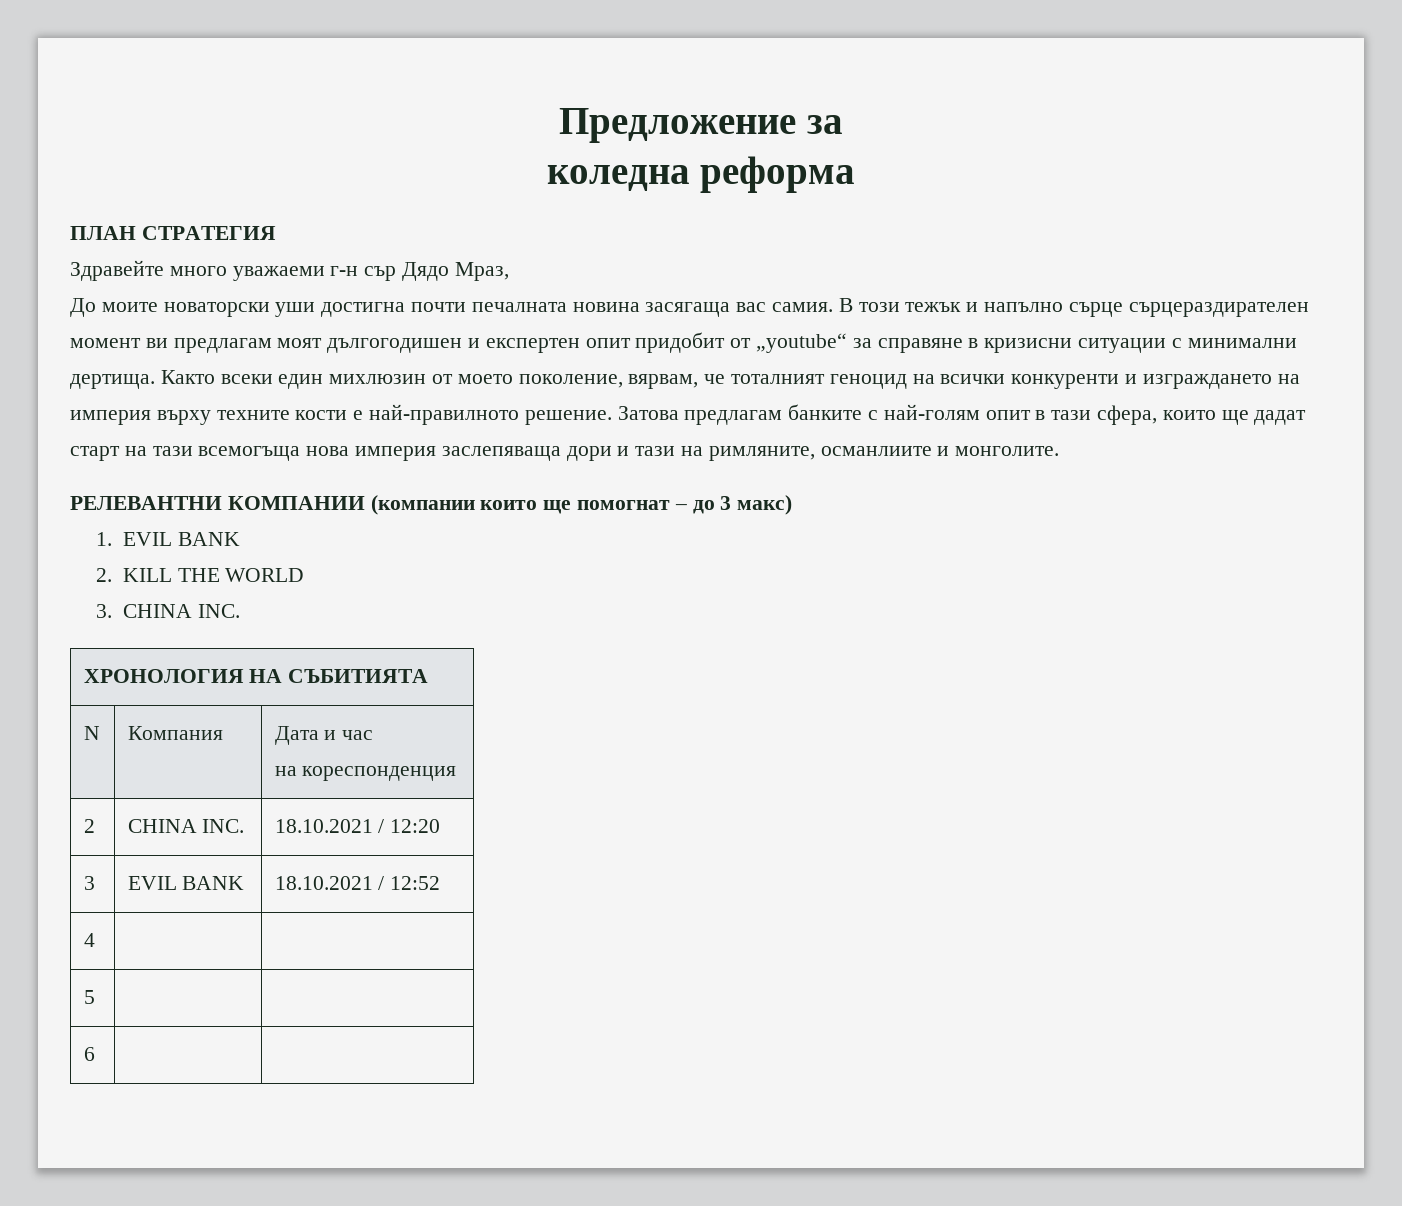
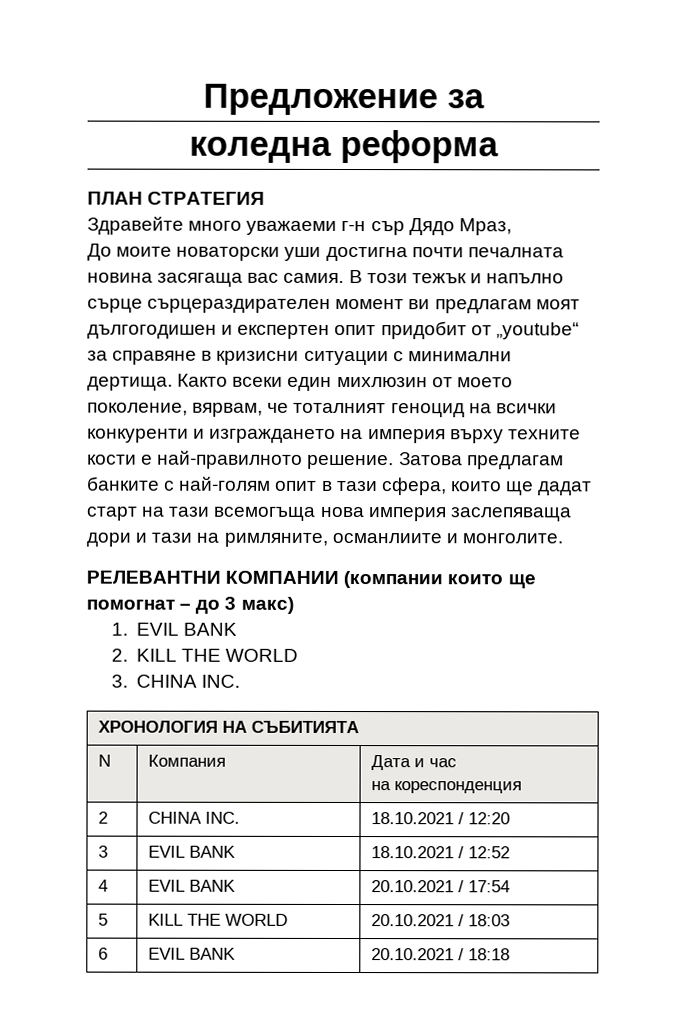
- 4 | |
- 5 | |
- 6 | |
+ 4 | EVIL BANK | 20.10.2021 / 17:54
+ 5 | KILL THE WORLD | 20.10.2021 / 18:03
+ 6 | EVIL BANK | 20.10.2021 / 18:18

